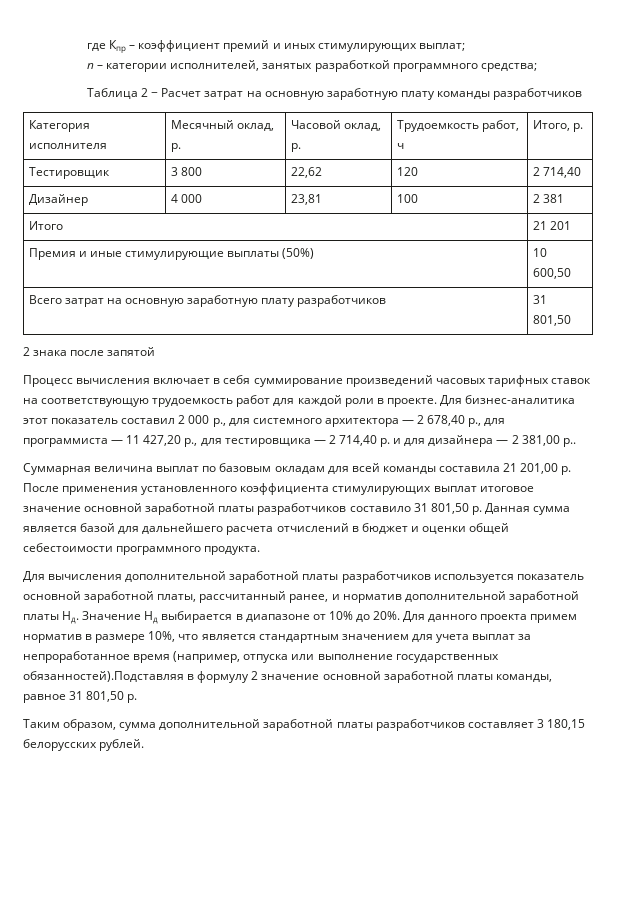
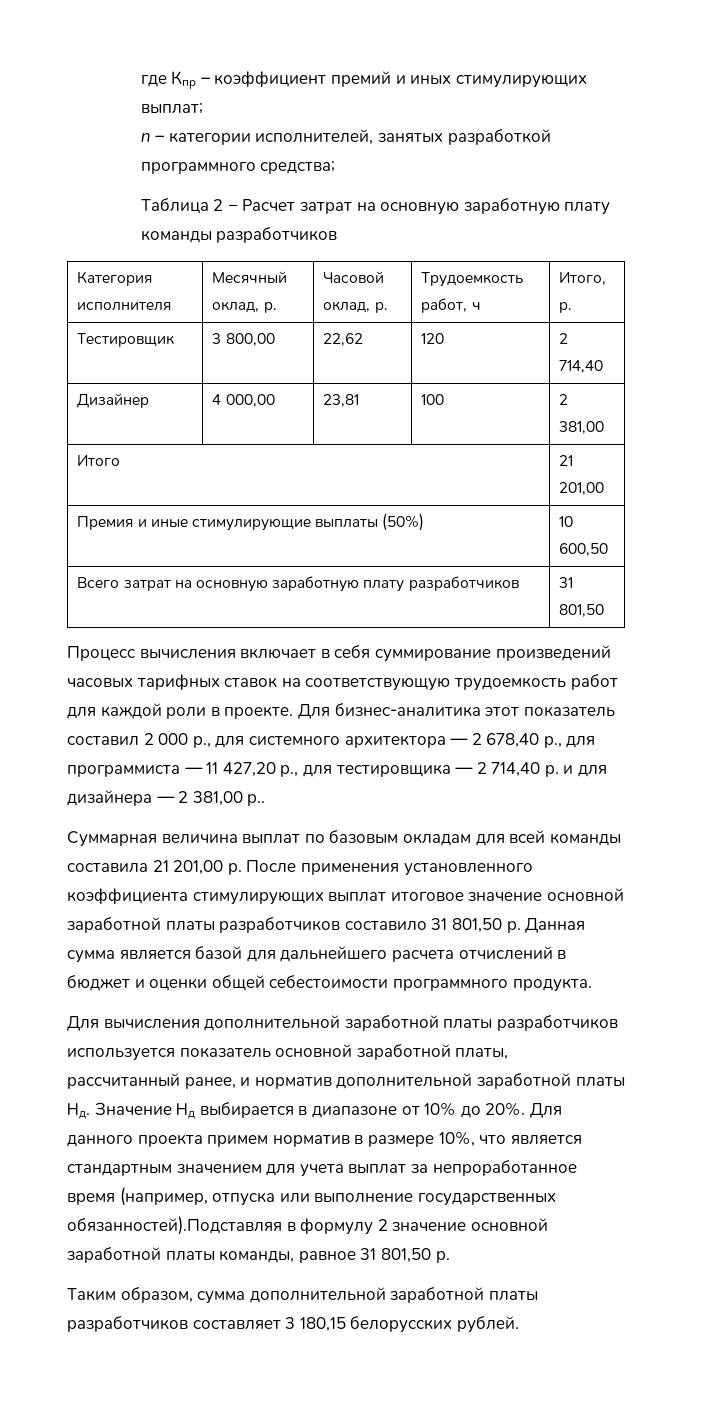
- Тестировщик | 3 800 | 22,62 | 120 | 2 714,40
+ Тестировщик | 3 800,00 | 22,62 | 120 | 2 714,40
- Дизайнер | 4 000 | 23,81 | 100 | 2 381
+ Дизайнер | 4 000,00 | 23,81 | 100 | 2 381,00
- Итого | 21 201
+ Итого | 21 201,00
- 2 знака после запятой

